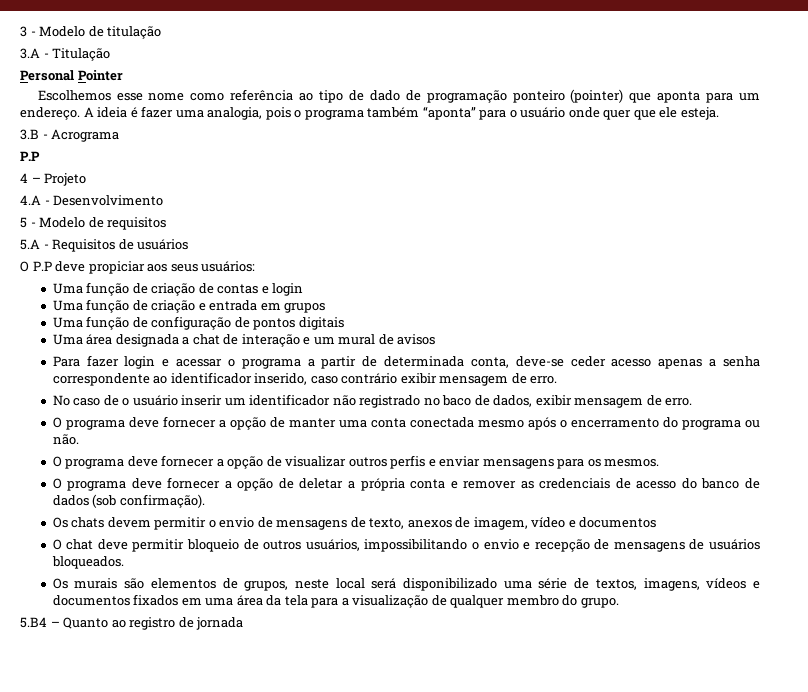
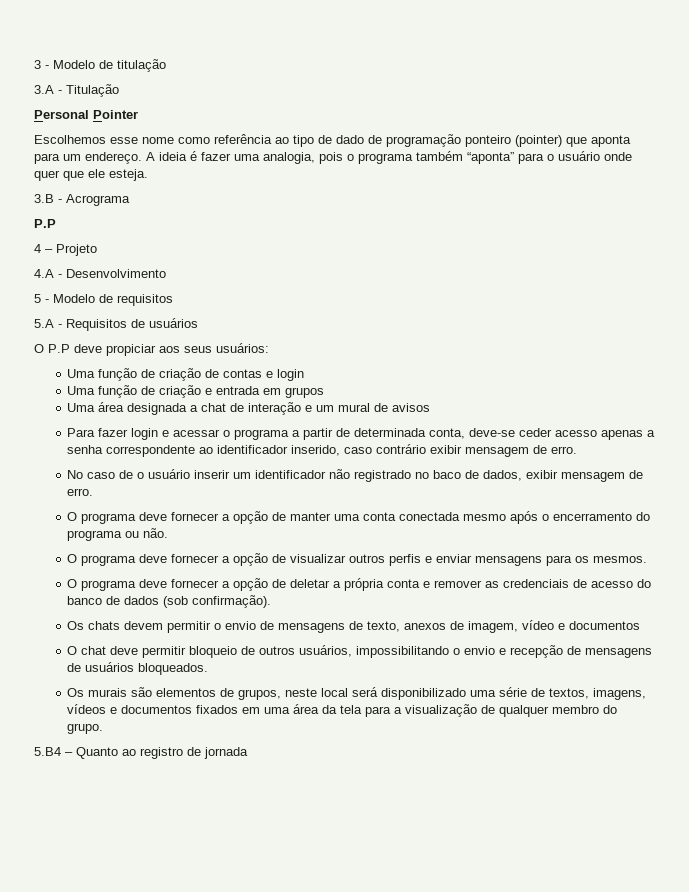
- Uma função de configuração de pontos digitais

